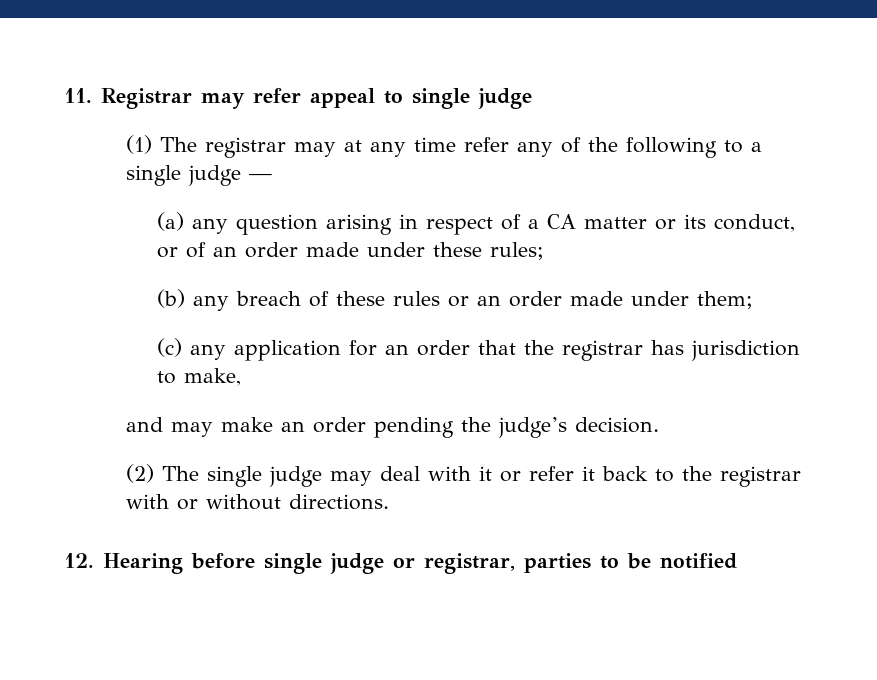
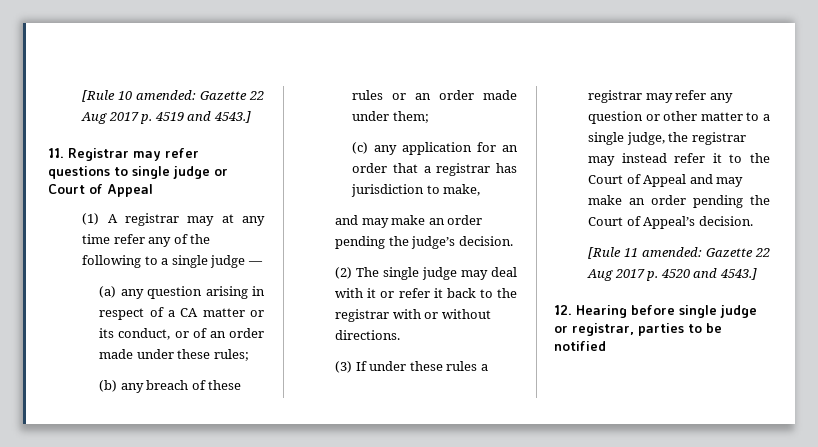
+ [Rule 10 amended: Gazette 22 Aug 2017 p. 4519 and 4543.]
- 11. Registrar may refer appeal to single judge
+ 11. Registrar may refer questions to single judge or Court of Appeal
- (1) The registrar may at any time refer any of the following to a single judge —
+ (1) A registrar may at any time refer any of the following to a single judge —
- (c) any application for an order that the registrar has jurisdiction to make,
+ (c) any application for an order that a registrar has jurisdiction to make,
+ (3) If under these rules a registrar may refer any question or other matter to a single judge, the registrar may instead refer it to the Court of Appeal and may make an order pending the Court of Appeal’s decision.
+ [Rule 11 amended: Gazette 22 Aug 2017 p. 4520 and 4543.]

